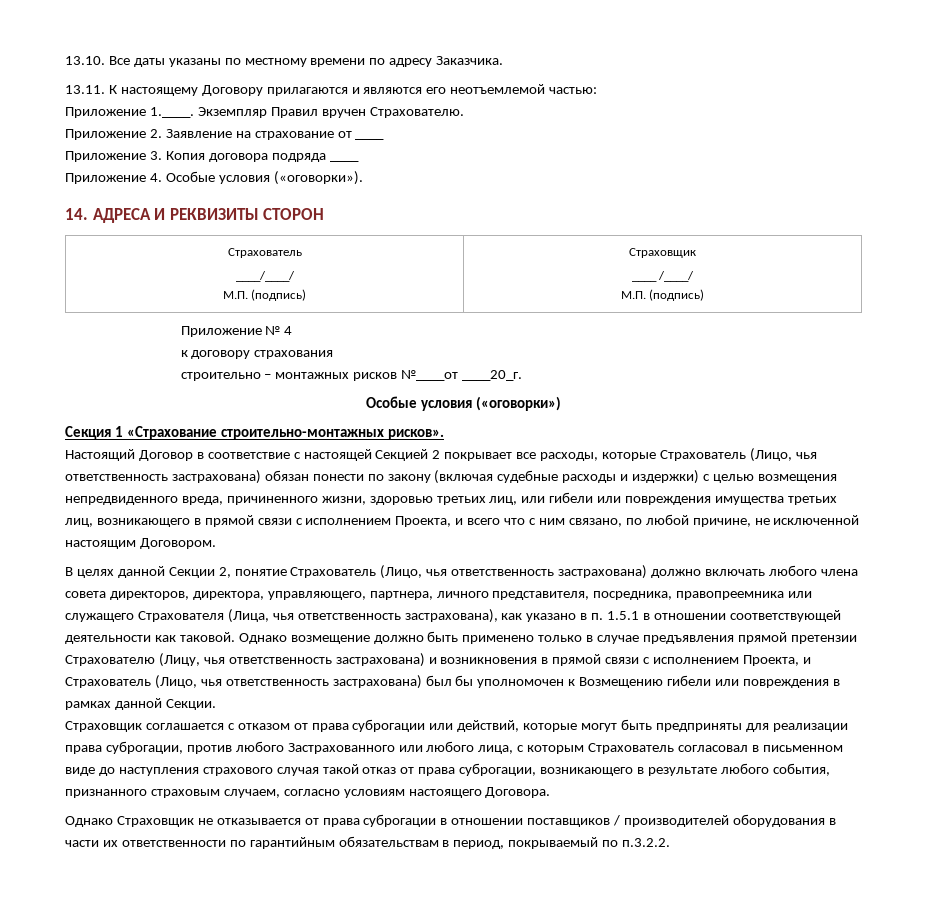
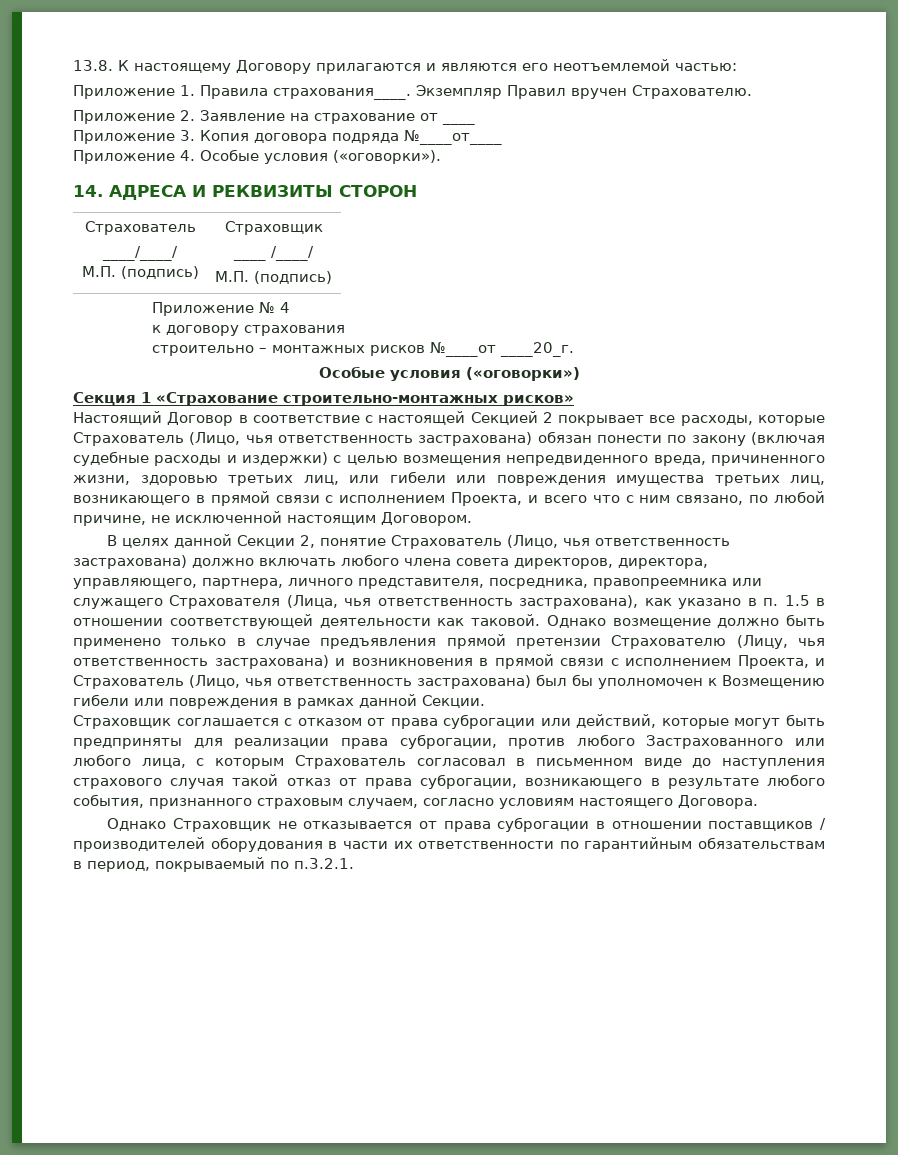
- 13.10. Все даты указаны по местному времени по адресу Заказчика.
- 13.11. К настоящему Договору прилагаются и являются его неотъемлемой частью:
+ 13.8. К настоящему Договору прилагаются и являются его неотъемлемой частью:
- Приложение 1.____. Экземпляр Правил вручен Страхователю.
+ Приложение 1. Правила страхования____. Экземпляр Правил вручен Страхователю.
- Приложение 3. Копия договора подряда ____
+ Приложение 3. Копия договора подряда №____от____
- Секция 1 «Страхование строительно-монтажных рисков».
+ Секция 1 «Страхование строительно-монтажных рисков»
- В целях данной Секции 2, понятие Страхователь (Лицо, чья ответственность застрахована) должно включать любого члена совета директоров, директора, управляющего, партнера, личного представителя, посредника, правопреемника или служащего Страхователя (Лица, чья ответственность застрахована), как указано в п. 1.5.1 в отношении соответствующей деятельности как таковой.
+ В целях данной Секции 2, понятие Страхователь (Лицо, чья ответственность застрахована) должно включать любого члена совета директоров, директора, управляющего, партнера, личного представителя, посредника, правопреемника или служащего Страхователя (Лица, чья ответственность застрахована), как указано в п. 1.5 в отношении соответствующей деятельности как таковой.
- Однако Страховщик не отказывается от права суброгации в отношении поставщиков / производителей оборудования в части их ответственности по гарантийным обязательствам в период, покрываемый по п.3.2.2.
+ Однако Страховщик не отказывается от права суброгации в отношении поставщиков / производителей оборудования в части их ответственности по гарантийным обязательствам в период, покрываемый по п.3.2.1.

